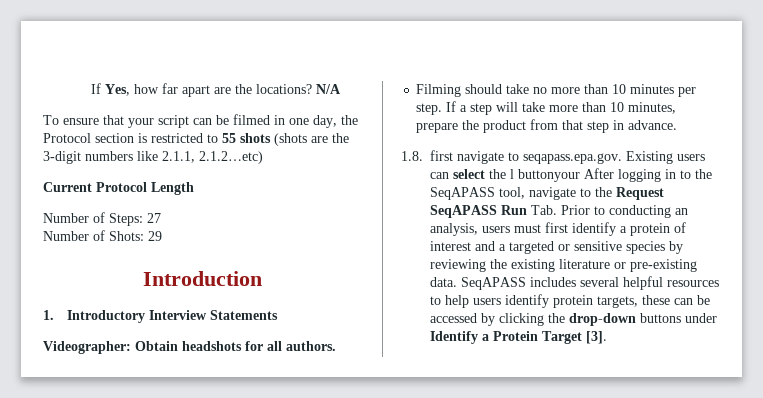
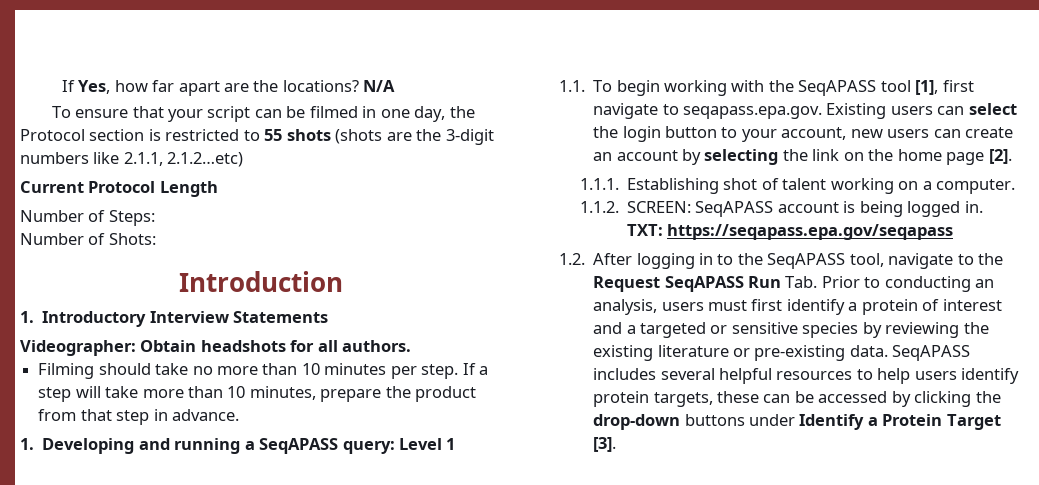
- Number of Steps: 27
+ Number of Steps:
- Number of Shots: 29
+ Number of Shots:
- 1.8. first navigate to seqapass.epa.gov. Existing users can select the l buttonyour After logging in to the SeqAPASS tool, navigate to the Request SeqAPASS Run Tab. Prior to conducting an analysis, users must first identify a protein of interest and a targeted or sensitive species by reviewing the existing literature or pre-existing data.
+ 1. Developing and running a SeqAPASS query: Level 1
+ 1.1. To begin working with the SeqAPASS tool [1], first navigate to seqapass.epa.gov. Existing users can select the login button to your account, new users can create an account by selecting the link on the home page [2].
+ 1.1.1. Establishing shot of talent working on a computer.
+ 1.1.2. SCREEN: SeqAPASS account is being logged in. TXT: https://seqapass.epa.gov/seqapass
+ 1.2. After logging in to the SeqAPASS tool, navigate to the Request SeqAPASS Run Tab. Prior to conducting an analysis, users must first identify a protein of interest and a targeted or sensitive species by reviewing the existing literature or pre-existing data.

